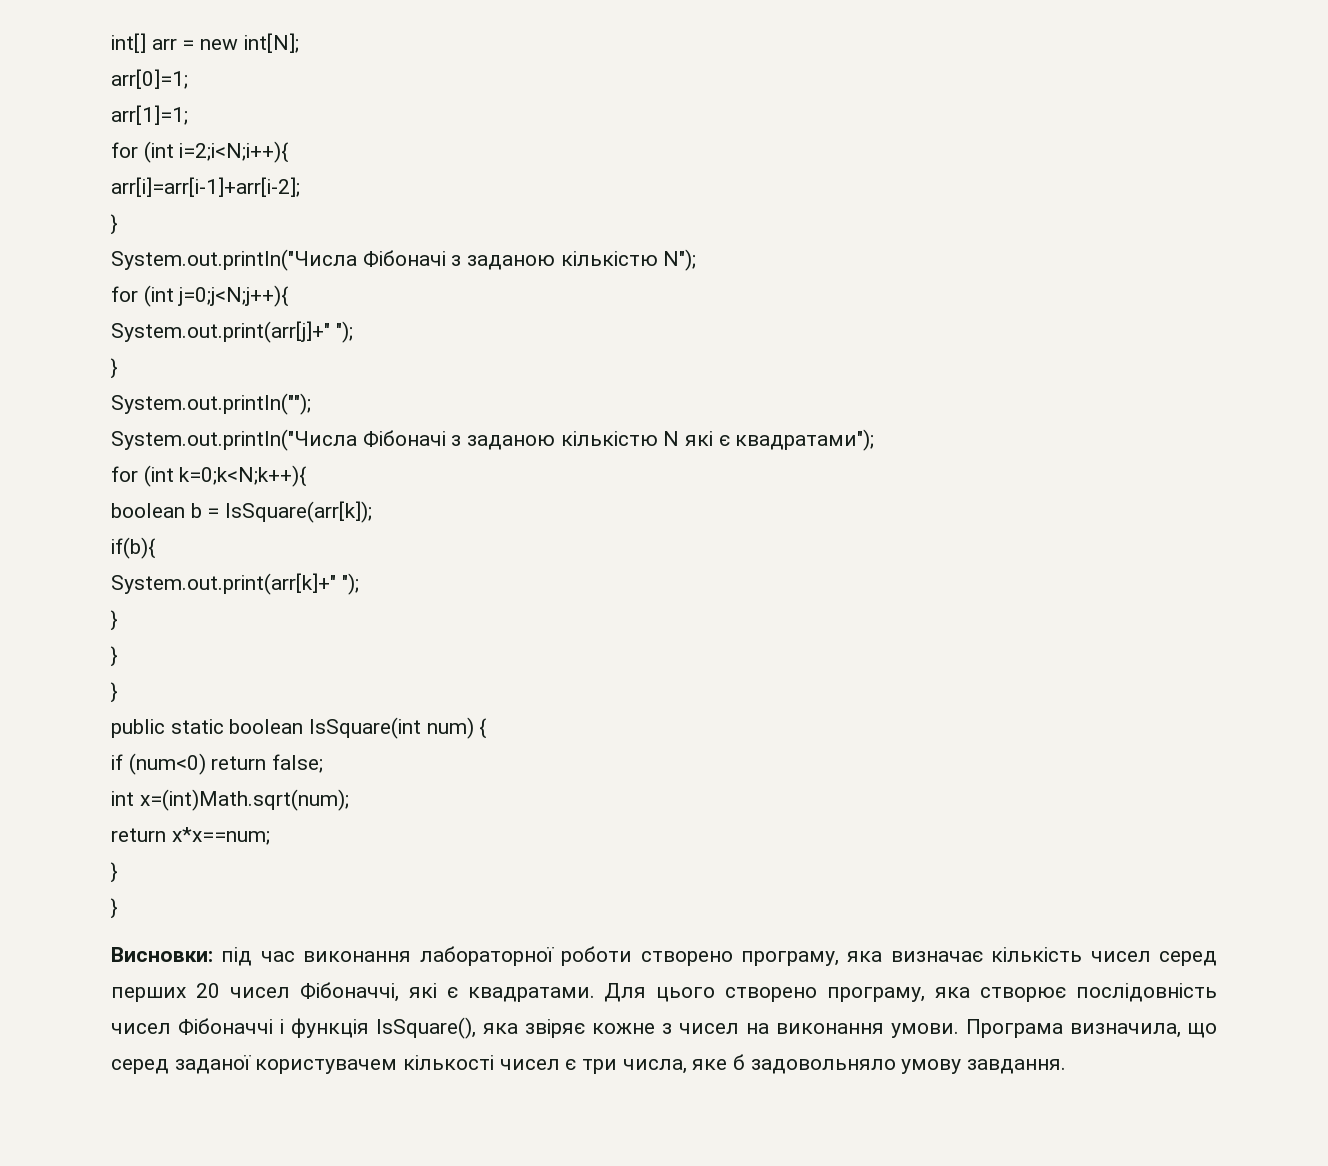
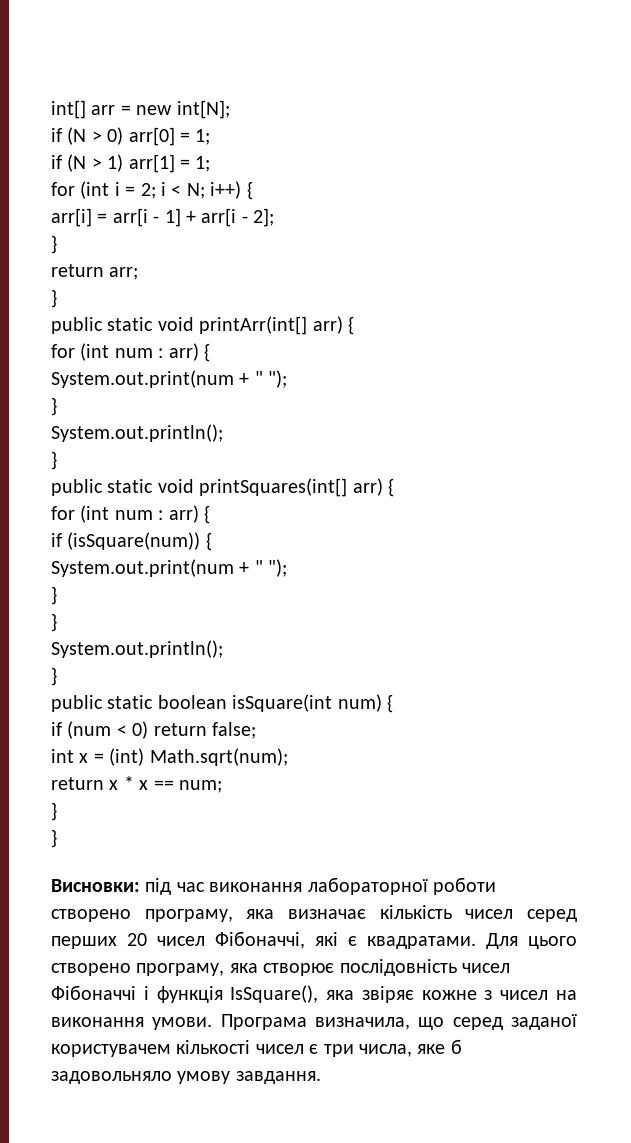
- arr[0]=1;
- arr[1]=1;
- for (int i=2;i<N;i++){
- arr[i]=arr[i-1]+arr[i-2];
+ if (N > 0) arr[0] = 1;
+ if (N > 1) arr[1] = 1;
+ for (int i = 2; i < N; i++) {
+ arr[i] = arr[i - 1] + arr[i - 2];
  }
- System.out.println("Числа Фібоначі з заданою кількістю N");
- for (int j=0;j<N;j++){
- System.out.print(arr[j]+" ");
+ return arr;
  }
- System.out.println("");
- System.out.println("Числа Фібоначі з заданою кількістю N які є квадратами");
- for (int k=0;k<N;k++){
- boolean b = IsSquare(arr[k]);
- if(b){
- System.out.print(arr[k]+" ");
+ public static void printArr(int[] arr) {
+ for (int num : arr) {
+ System.out.print(num + " ");
+ }
+ System.out.println();
+ }
+ public static void printSquares(int[] arr) {
+ for (int num : arr) {
+ if (isSquare(num)) {
+ System.out.print(num + " ");
  }
  }
+ System.out.println();
- public static boolean IsSquare(int num) {
+ public static boolean isSquare(int num) {
- if (num<0) return false;
+ if (num < 0) return false;
- int x=(int)Math.sqrt(num);
- return x*x==num;
+ int x = (int) Math.sqrt(num);
+ return x * x == num;

